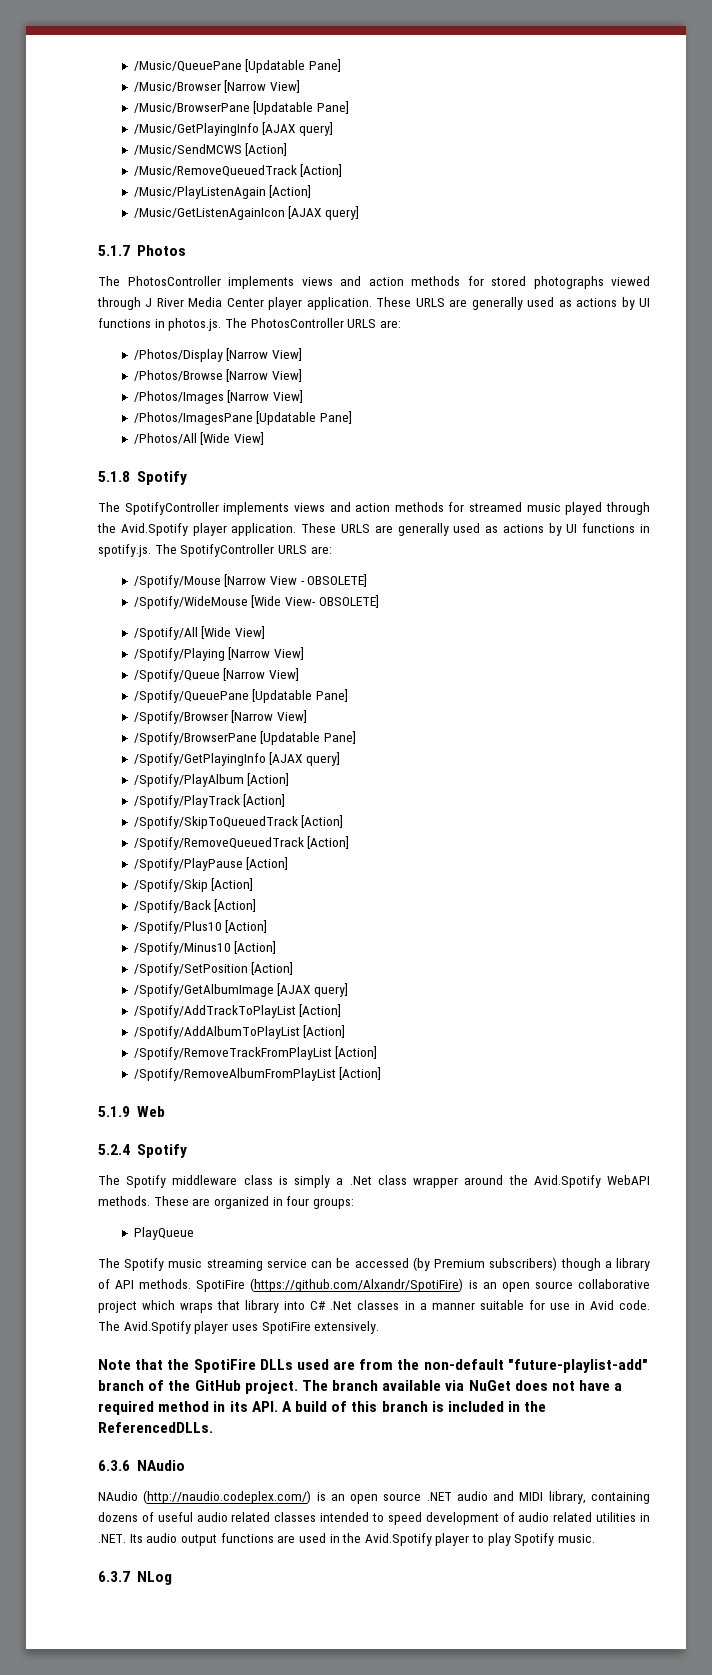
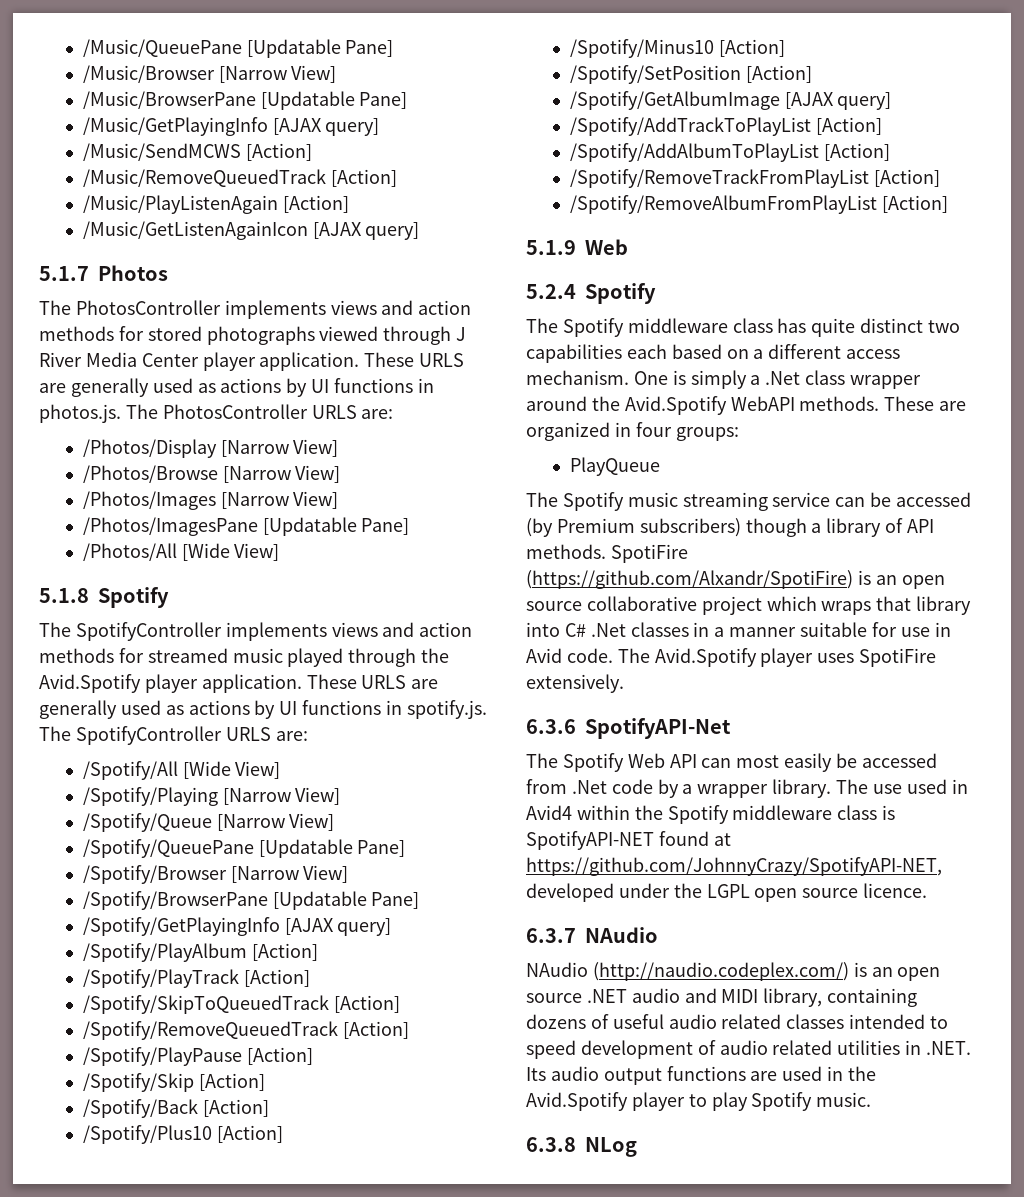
- /Spotify/Mouse [Narrow View - OBSOLETE]
- /Spotify/WideMouse [Wide View- OBSOLETE]
- The Spotify middleware class is simply a .Net class wrapper around the Avid.Spotify WebAPI methods.
+ The Spotify middleware class has quite distinct two capabilities each based on a different access mechanism. One is simply a .Net class wrapper around the Avid.Spotify WebAPI methods.
- Note that the SpotiFire DLLs used are from the non-default "future-playlist-add" branch of the GitHub project. The branch available via NuGet does not have a required method in its API. A build of this branch is included in the ReferencedDLLs.
- 6.3.6 NAudio
+ 6.3.6 SpotifyAPI-Net
+ The Spotify Web API can most easily be accessed from .Net code by a wrapper library. The use used in Avid4 within the Spotify middleware class is SpotifyAPI-NET found at https://github.com/JohnnyCrazy/SpotifyAPI-NET, developed under the LGPL open source licence.
+ 6.3.7 NAudio
- 6.3.7 NLog
+ 6.3.8 NLog

